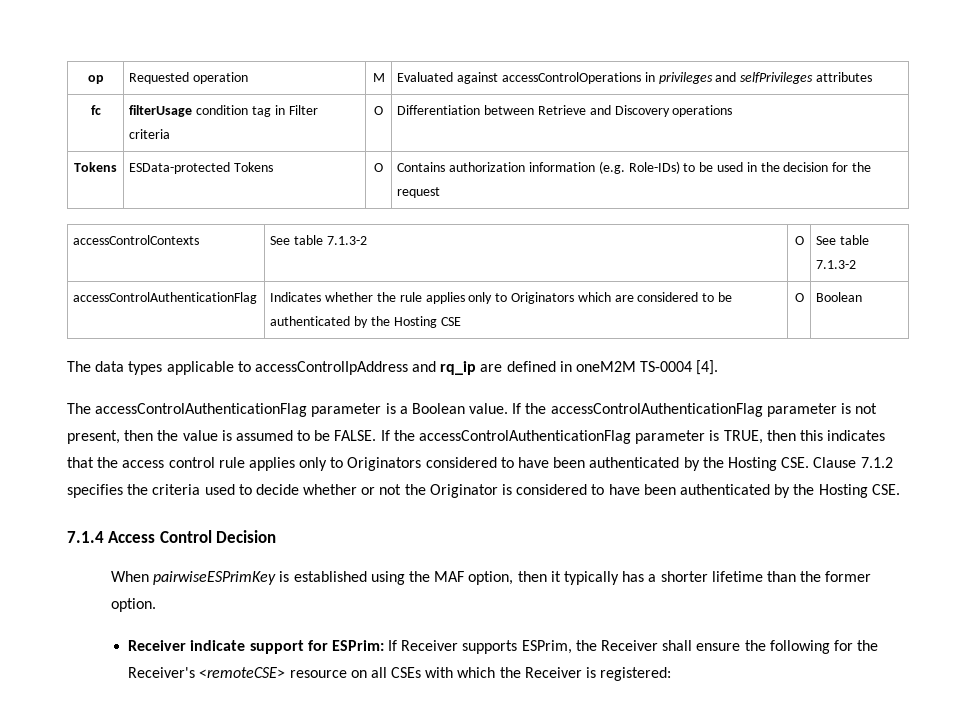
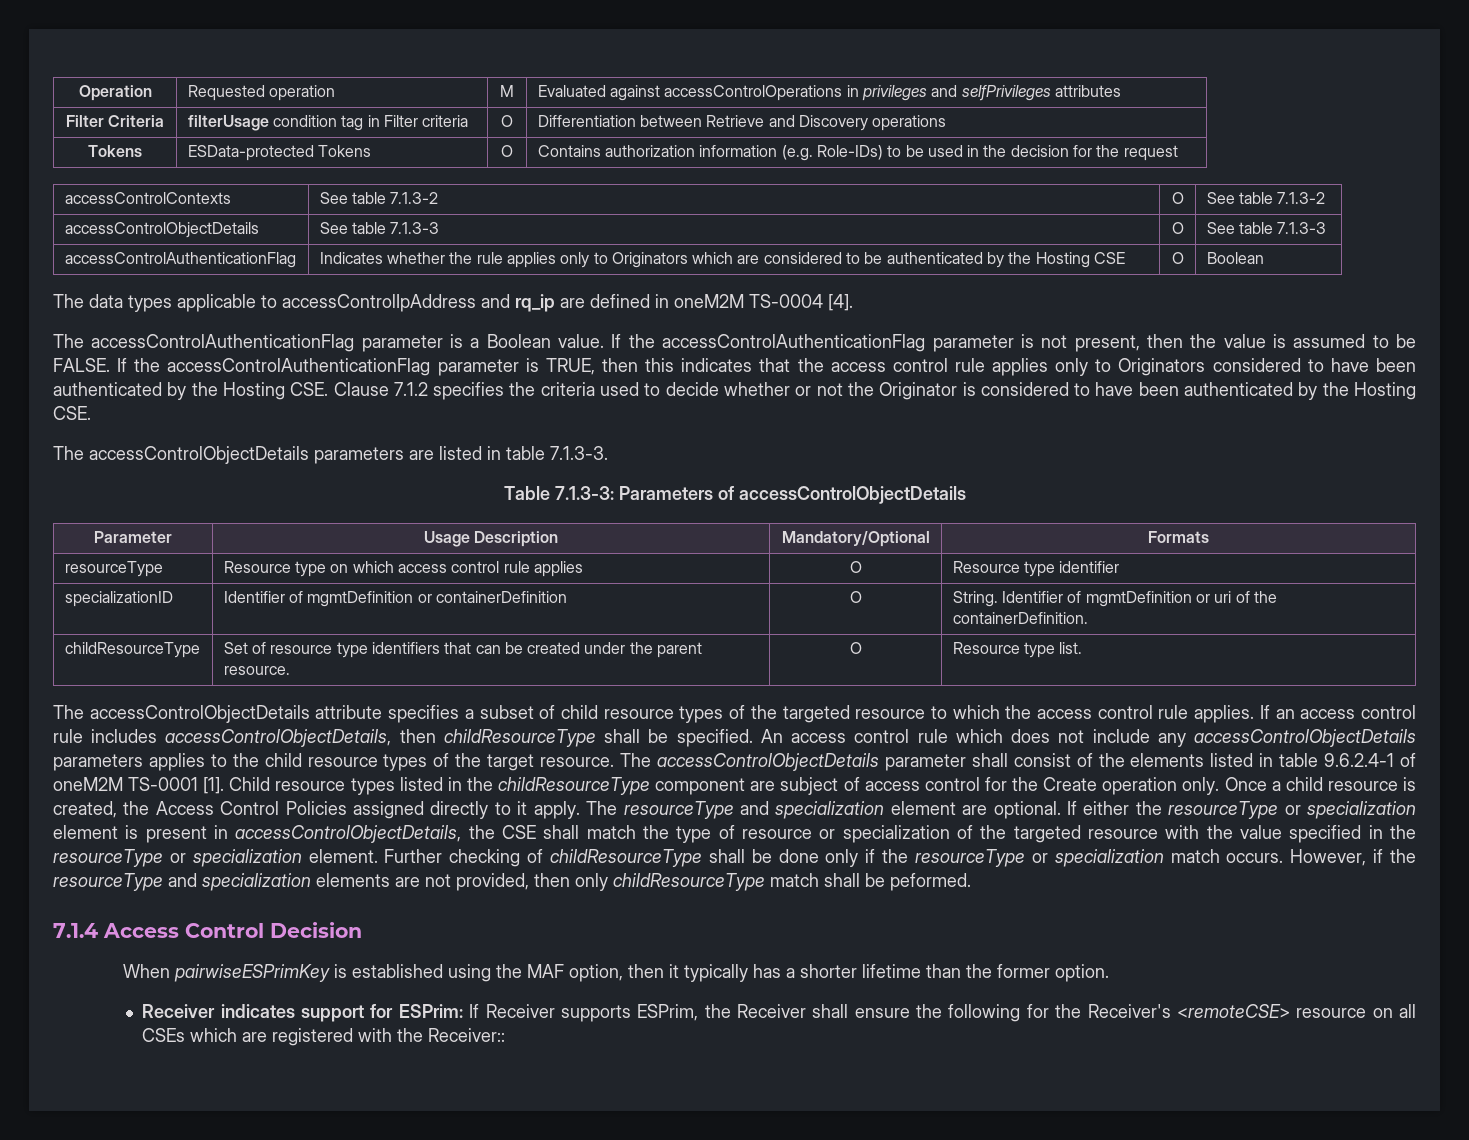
- op | Requested operation | M | Evaluated against accessControlOperations in privileges and selfPrivileges attributes
+ Operation | Requested operation | M | Evaluated against accessControlOperations in privileges and selfPrivileges attributes
- fc | filterUsage condition tag in Filter criteria | O | Differentiation between Retrieve and Discovery operations
+ Filter Criteria | filterUsage condition tag in Filter criteria | O | Differentiation between Retrieve and Discovery operations
+ accessControlObjectDetails | See table 7.1.3-3 | O | See table 7.1.3-3
+ The accessControlObjectDetails parameters are listed in table 7.1.3-3.
+ Table 7.1.3-3: Parameters of accessControlObjectDetails
+ Parameter | Usage Description | Mandatory/Optional | Formats
+ resourceType | Resource type on which access control rule applies | O | Resource type identifier
+ specializationID | Identifier of mgmtDefinition or containerDefinition | O | String. Identifier of mgmtDefinition or uri of the containerDefinition.
+ childResourceType | Set of resource type identifiers that can be created under the parent resource. | O | Resource type list.
+ The accessControlObjectDetails attribute specifies a subset of child resource types of the targeted resource to which the access control rule applies. If an access control rule includes accessControlObjectDetails, then childResourceType shall be specified. An access control rule which does not include any accessControlObjectDetails parameters applies to the child resource types of the target resource. The accessControlObjectDetails parameter shall consist of the elements listed in table 9.6.2.4-1 of oneM2M TS-0001 [1]. Child resource types listed in the childResourceType component are subject of access control for the Create operation only. Once a child resource is created, the Access Control Policies assigned directly to it apply. The resourceType and specialization element are optional. If either the resourceType or specialization element is present in accessControlObjectDetails, the CSE shall match the type of resource or specialization of the targeted resource with the value specified in the resourceType or specialization element. Further checking of childResourceType shall be done only if the resourceType or specialization match occurs. However, if the resourceType and specialization elements are not provided, then only childResourceType match shall be peformed.
- Receiver indicate support for ESPrim: If Receiver supports ESPrim, the Receiver shall ensure the following for the Receiver's <remoteCSE> resource on all CSEs with which the Receiver is registered:
+ Receiver indicates support for ESPrim: If Receiver supports ESPrim, the Receiver shall ensure the following for the Receiver's <remoteCSE> resource on all CSEs which are registered with the Receiver::

